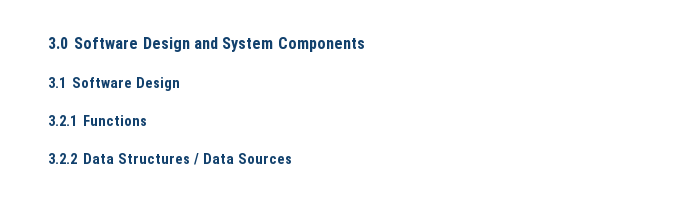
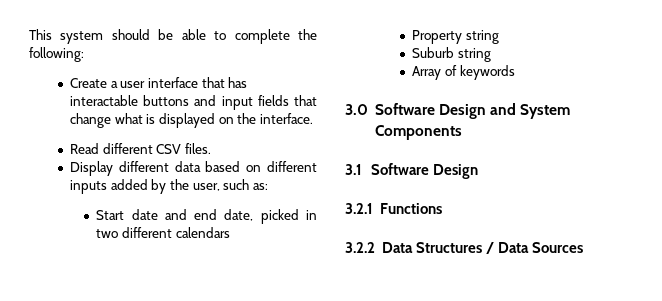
+ This system should be able to complete the following:
+ Create a user interface that has interactable buttons and input fields that change what is displayed on the interface.
+ Read different CSV files.
+ Display different data based on different inputs added by the user, such as:
+ Start date and end date, picked in two different calendars
+ Property string
+ Suburb string
+ Array of keywords

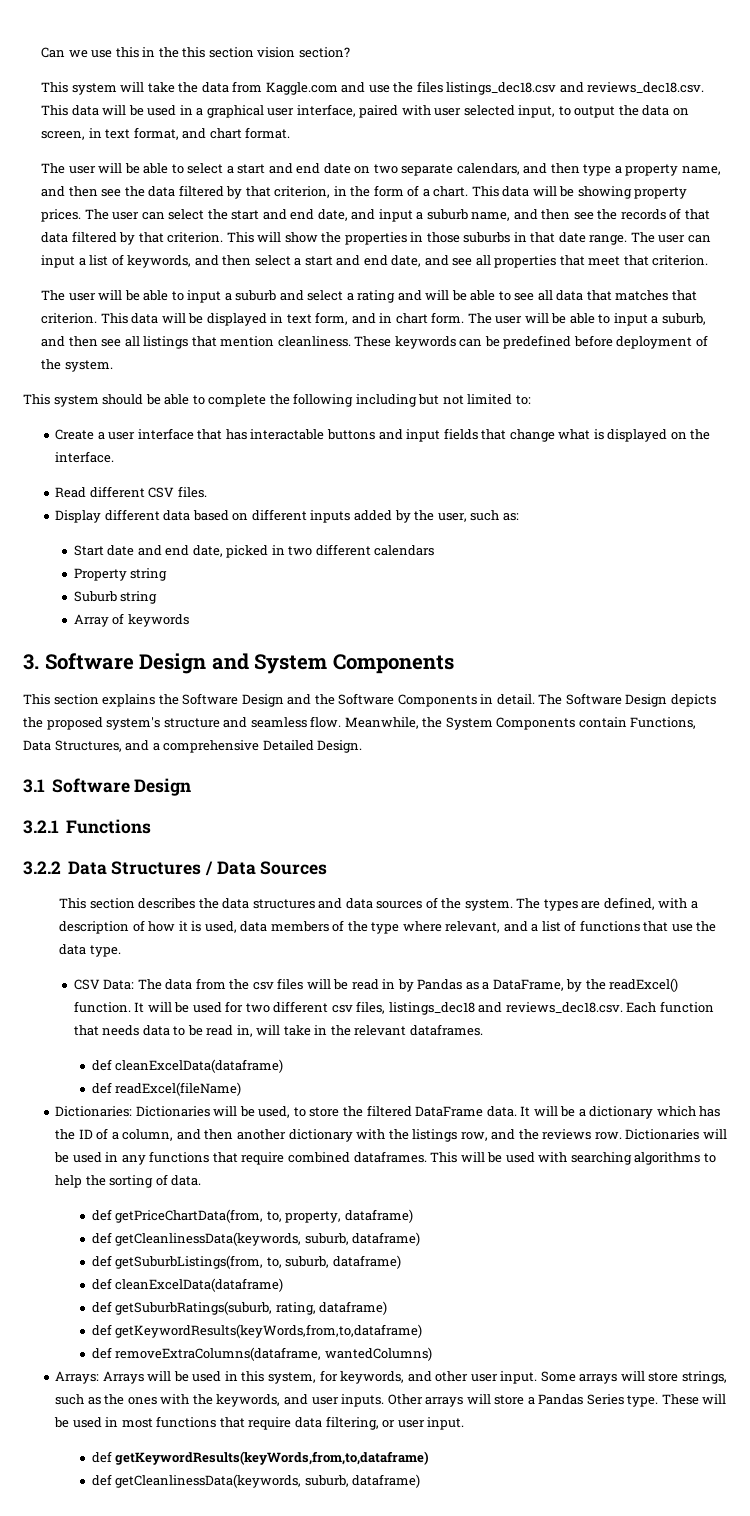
+ Can we use this in the this section vision section?
+ This system will take the data from Kaggle.com and use the files listings_dec18.csv and reviews_dec18.csv. This data will be used in a graphical user interface, paired with user selected input, to output the data on screen, in text format, and chart format.
+ The user will be able to select a start and end date on two separate calendars, and then type a property name, and then see the data filtered by that criterion, in the form of a chart. This data will be showing property prices. The user can select the start and end date, and input a suburb name, and then see the records of that data filtered by that criterion. This will show the properties in those suburbs in that date range. The user can input a list of keywords, and then select a start and end date, and see all properties that meet that criterion.
+ The user will be able to input a suburb and select a rating and will be able to see all data that matches that criterion. This data will be displayed in text form, and in chart form. The user will be able to input a suburb, and then see all listings that mention cleanliness. These keywords can be predefined before deployment of the system.
- This system should be able to complete the following:
+ This system should be able to complete the following including but not limited to:
- 3.0 Software Design and System Components
+ 3. Software Design and System Components
+ This section explains the Software Design and the Software Components in detail. The Software Design depicts the proposed system's structure and seamless flow. Meanwhile, the System Components contain Functions, Data Structures, and a comprehensive Detailed Design.
+ This section describes the data structures and data sources of the system. The types are defined, with a description of how it is used, data members of the type where relevant, and a list of functions that use the data type.
+ CSV Data: The data from the csv files will be read in by Pandas as a DataFrame, by the readExcel() function. It will be used for two different csv files, listings_dec18 and reviews_dec18.csv. Each function that needs data to be read in, will take in the relevant dataframes.
+ def cleanExcelData(dataframe)
+ def readExcel(fileName)
+ Dictionaries: Dictionaries will be used, to store the filtered DataFrame data. It will be a dictionary which has the ID of a column, and then another dictionary with the listings row, and the reviews row. Dictionaries will be used in any functions that require combined dataframes. This will be used with searching algorithms to help the sorting of data.
+ def getPriceChartData(from, to, property, dataframe)
+ def getCleanlinessData(keywords, suburb, dataframe)
+ def getSuburbListings(from, to, suburb, dataframe)
+ def cleanExcelData(dataframe)
+ def getSuburbRatings(suburb, rating, dataframe)
+ def getKeywordResults(keyWords,from,to,dataframe)
+ def removeExtraColumns(dataframe, wantedColumns)
+ Arrays: Arrays will be used in this system, for keywords, and other user input. Some arrays will store strings, such as the ones with the keywords, and user inputs. Other arrays will store a Pandas Series type. These will be used in most functions that require data filtering, or user input.
+ def getKeywordResults(keyWords,from,to,dataframe)
+ def getCleanlinessData(keywords, suburb, dataframe)

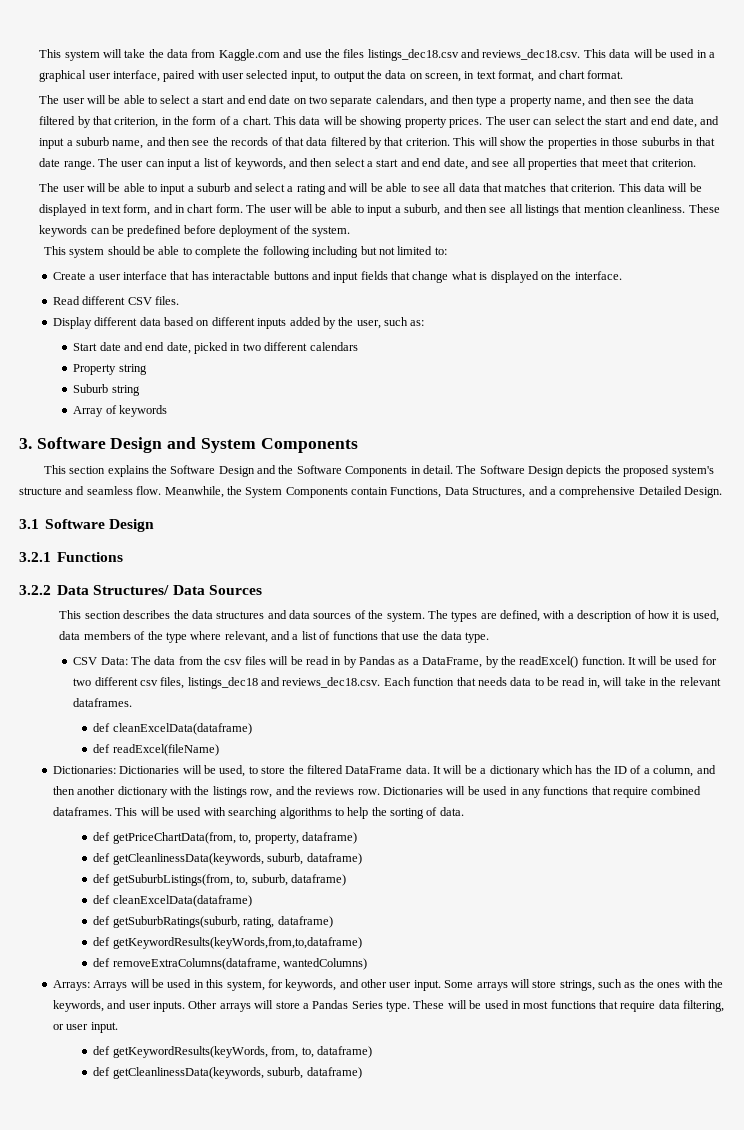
- Can we use this in the this section vision section?
- 3.2.2 Data Structures / Data Sources
+ 3.2.2 Data Structures/ Data Sources
  These will be used in most functions that require data filtering, or user input.
- def getKeywordResults(keyWords,from,to,dataframe)
+ def getKeywordResults(keyWords, from, to, dataframe)

